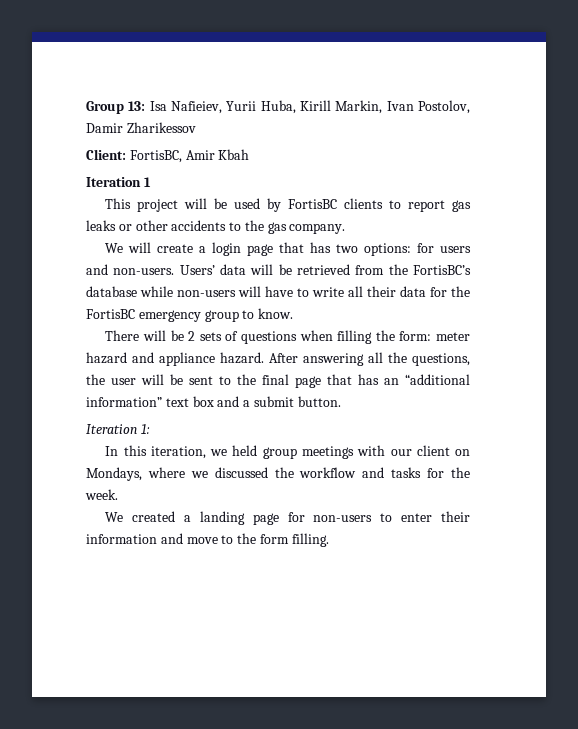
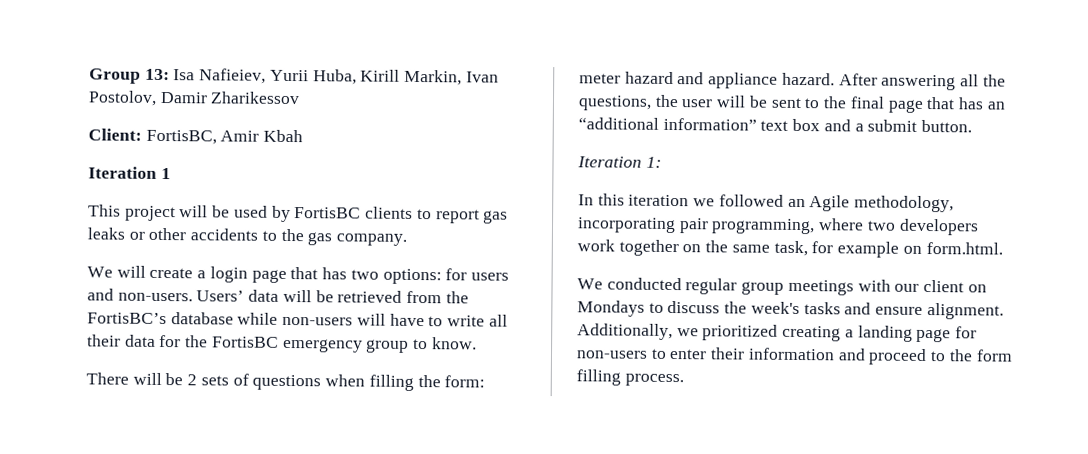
- In this iteration, we held group meetings with our client on Mondays, where we discussed the workflow and tasks for the week.
- We created a landing page for non-users to enter their information and move to the form filling.
+ In this iteration we followed an Agile methodology, incorporating pair programming, where two developers work together on the same task, for example on form.html.
+ We conducted regular group meetings with our client on Mondays to discuss the week's tasks and ensure alignment. Additionally, we prioritized creating a landing page for non-users to enter their information and proceed to the form filling process.

